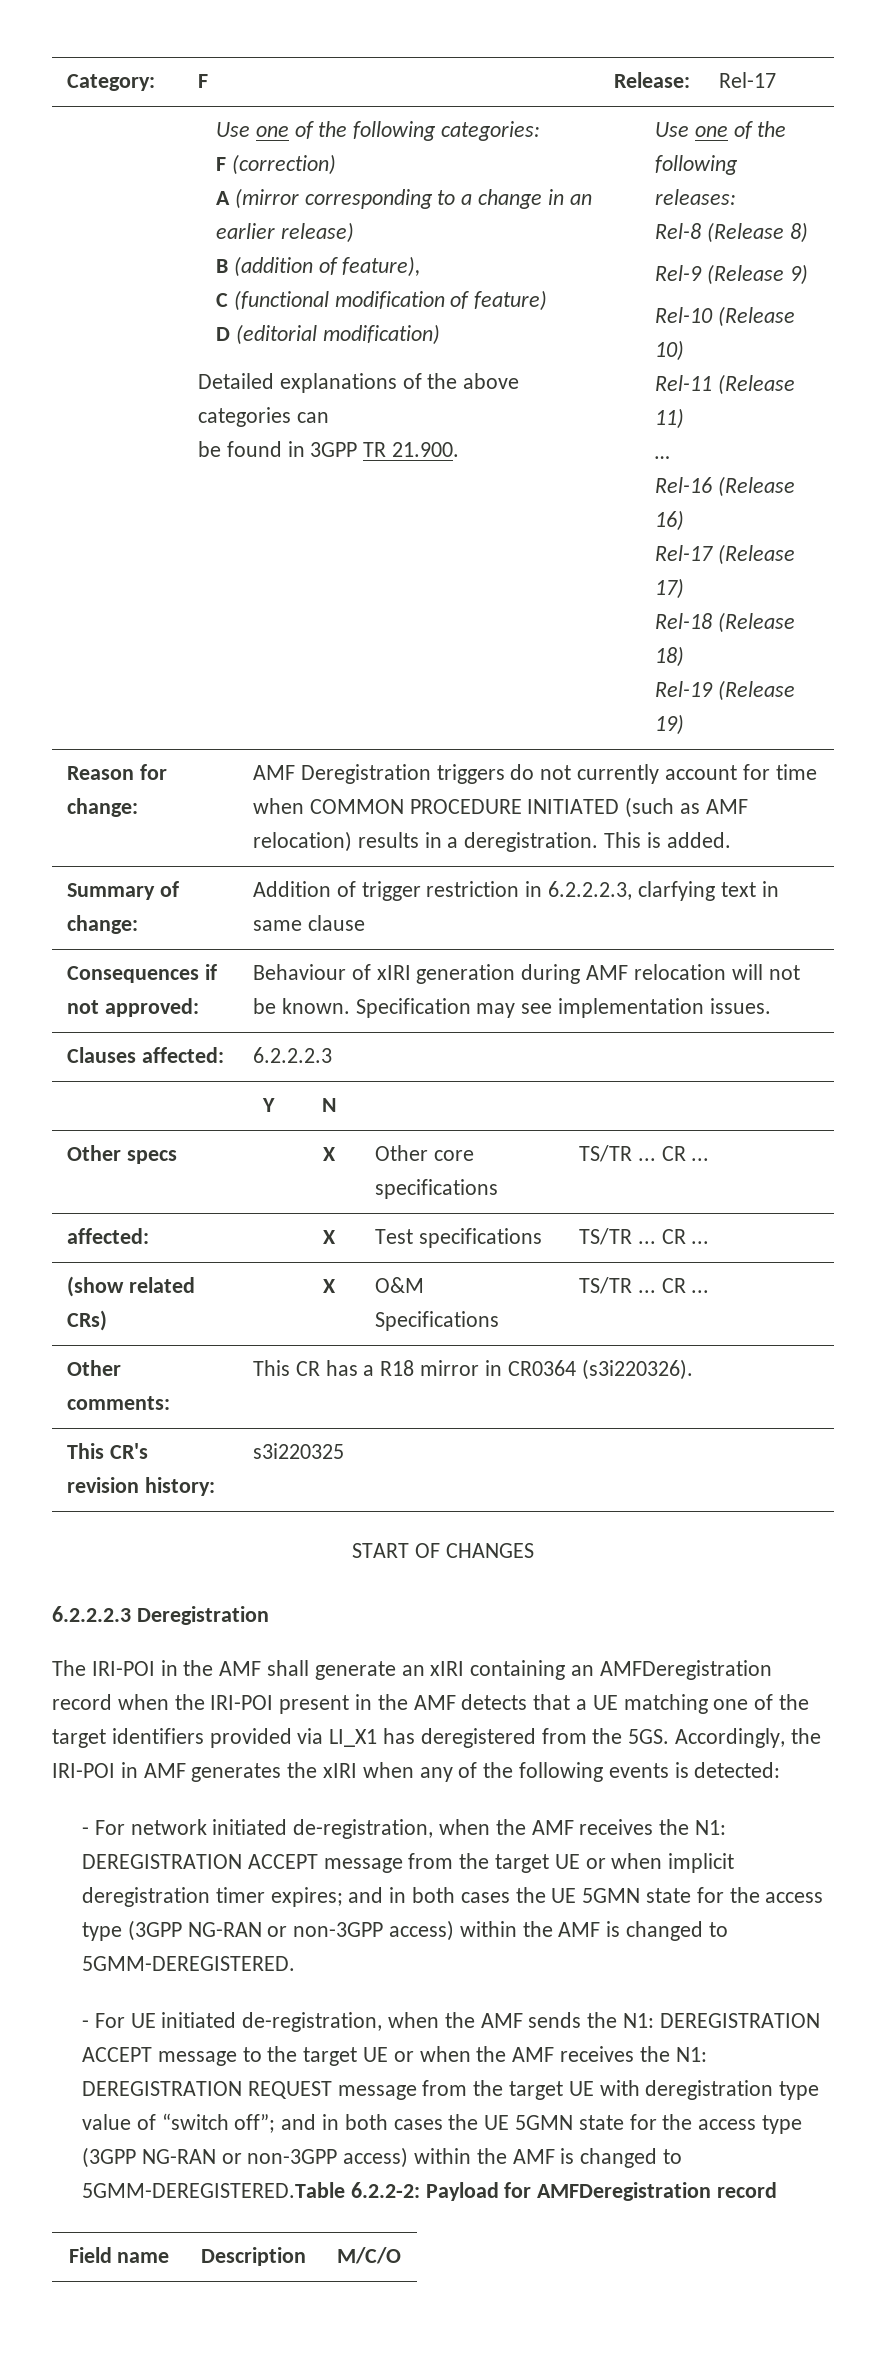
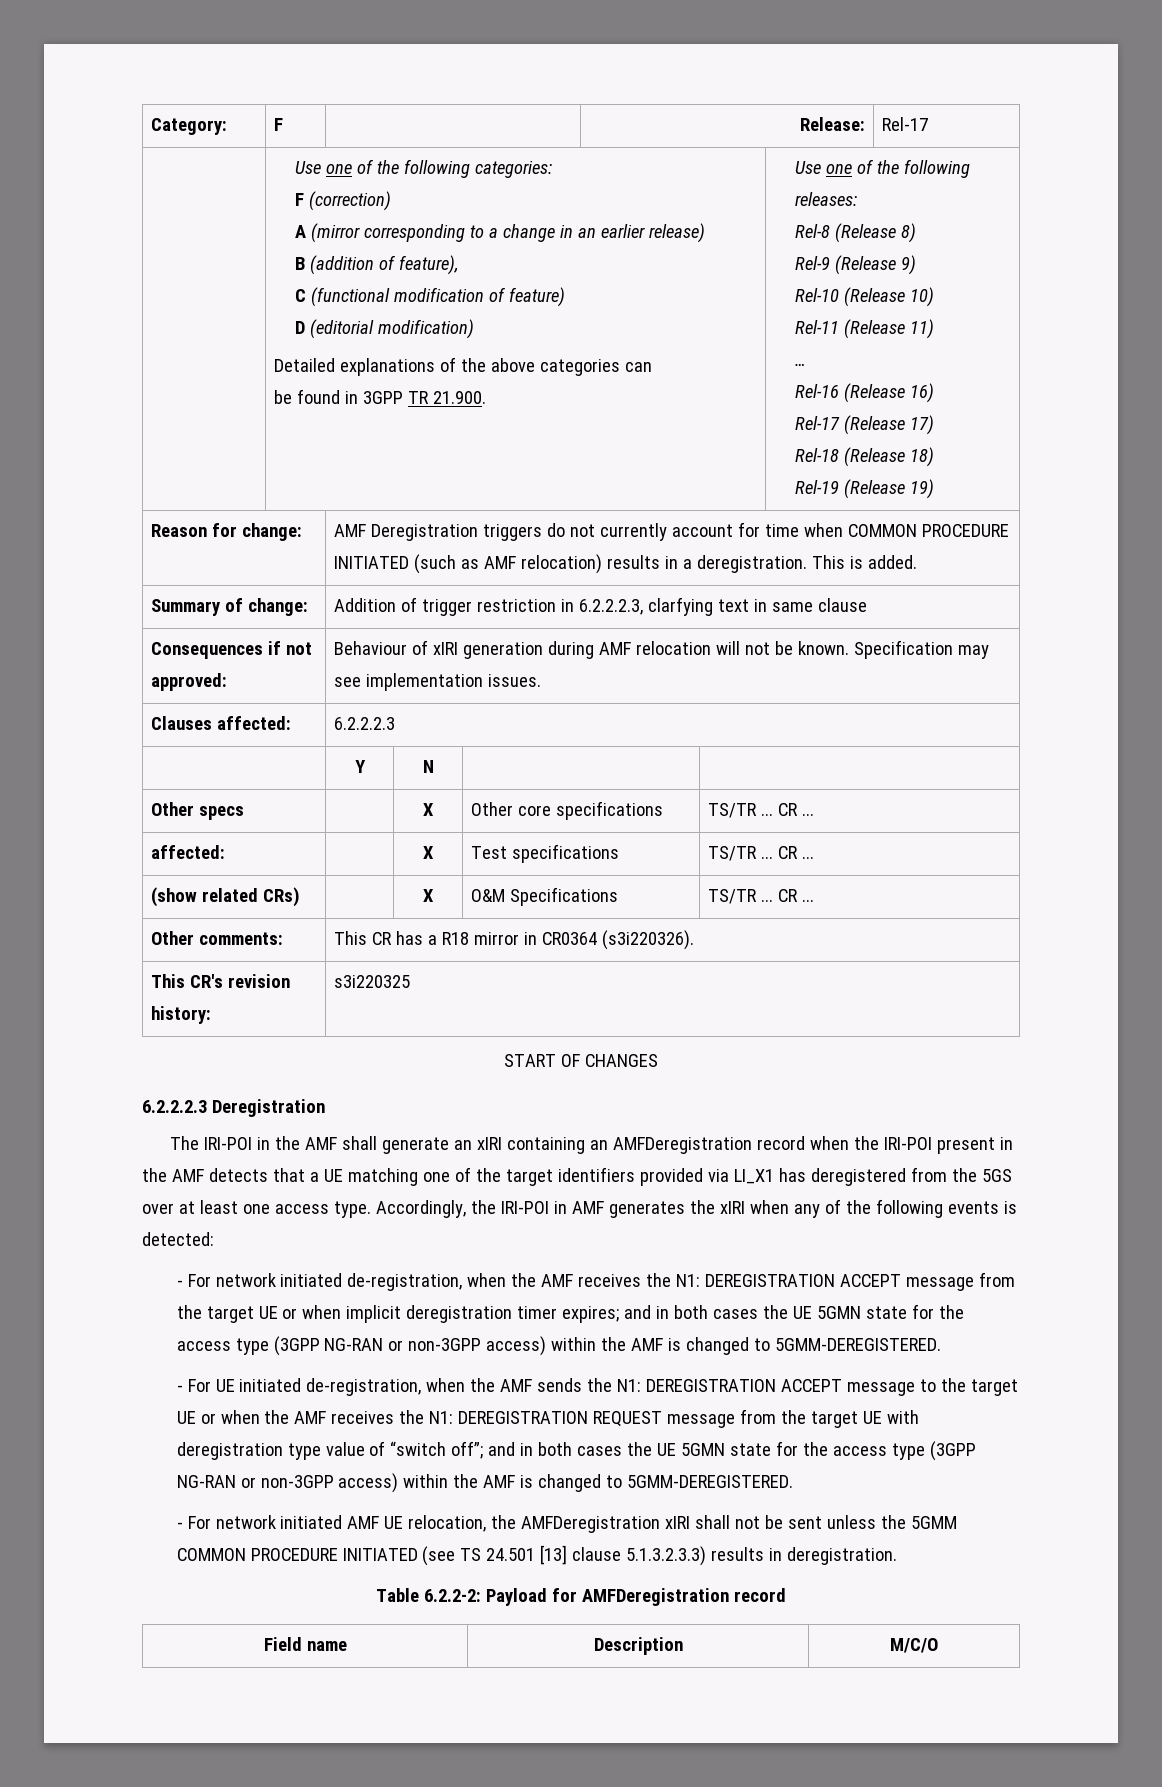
- The IRI-POI in the AMF shall generate an xIRI containing an AMFDeregistration record when the IRI-POI present in the AMF detects that a UE matching one of the target identifiers provided via LI_X1 has deregistered from the 5GS.
+ The IRI-POI in the AMF shall generate an xIRI containing an AMFDeregistration record when the IRI-POI present in the AMF detects that a UE matching one of the target identifiers provided via LI_X1 has deregistered from the 5GS over at least one access type.
- DEREGISTRATION REQUEST message from the target UE with deregistration type value of “switch off”; and in both cases the UE 5GMN state for the access type (3GPP NG-RAN or non-3GPP access) within the AMF is changed to 5GMM-DEREGISTERED.Table 6.2.2-2:
+ DEREGISTRATION REQUEST message from the target UE with deregistration type value of “switch off”; and in both cases the UE 5GMN state for the access type (3GPP NG-RAN or non-3GPP access) within the AMF is changed to 5GMM-DEREGISTERED.
+ - For network initiated AMF UE relocation, the AMFDeregistration xIRI shall not be sent unless the 5GMM COMMON PROCEDURE INITIATED (see TS 24.501 [13] clause 5.1.3.2.3.3) results in deregistration.
+ Table 6.2.2-2:

